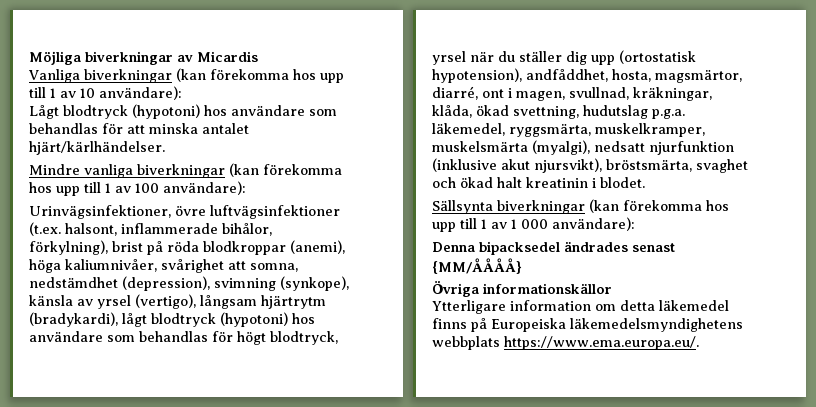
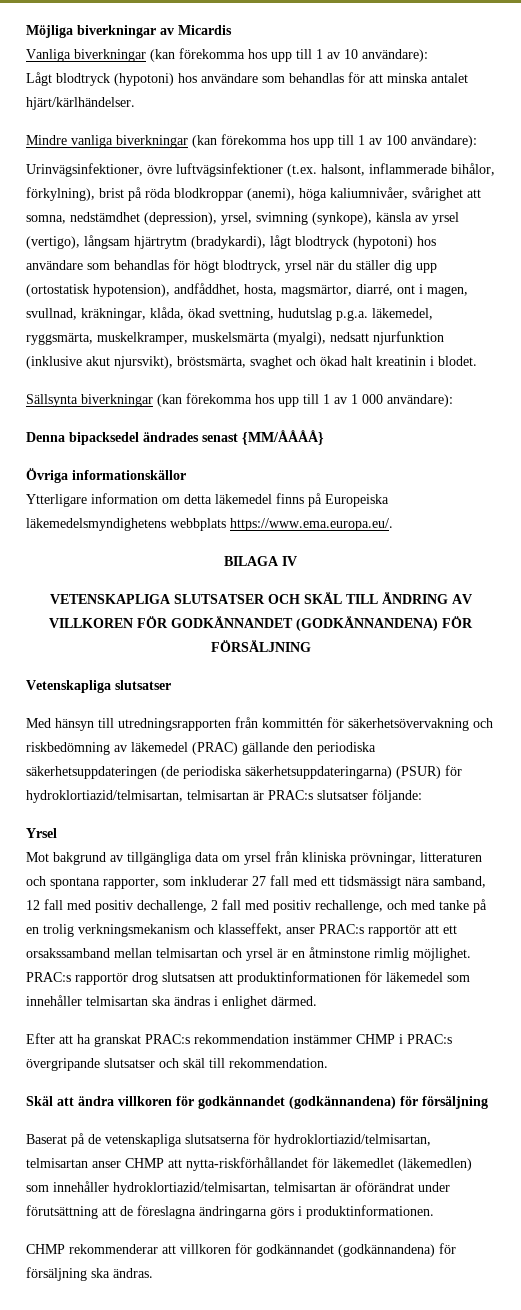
- Urinvägsinfektioner, övre luftvägsinfektioner (t.ex. halsont, inflammerade bihålor, förkylning), brist på röda blodkroppar (anemi), höga kaliumnivåer, svårighet att somna, nedstämdhet (depression), svimning (synkope), känsla av yrsel (vertigo), långsam hjärtrytm (bradykardi), lågt blodtryck (hypotoni) hos användare som behandlas för högt blodtryck, yrsel när du ställer dig upp (ortostatisk hypotension), andfåddhet, hosta, magsmärtor, diarré, ont i magen, svullnad, kräkningar, klåda, ökad svettning, hudutslag p.g.a. läkemedel, ryggsmärta, muskelkramper, muskelsmärta (myalgi), nedsatt njurfunktion (inklusive akut njursvikt), bröstsmärta, svaghet och ökad halt kreatinin i blodet.
+ Urinvägsinfektioner, övre luftvägsinfektioner (t.ex. halsont, inflammerade bihålor, förkylning), brist på röda blodkroppar (anemi), höga kaliumnivåer, svårighet att somna, nedstämdhet (depression), yrsel, svimning (synkope), känsla av yrsel (vertigo), långsam hjärtrytm (bradykardi), lågt blodtryck (hypotoni) hos användare som behandlas för högt blodtryck, yrsel när du ställer dig upp (ortostatisk hypotension), andfåddhet, hosta, magsmärtor, diarré, ont i magen, svullnad, kräkningar, klåda, ökad svettning, hudutslag p.g.a. läkemedel, ryggsmärta, muskelkramper, muskelsmärta (myalgi), nedsatt njurfunktion (inklusive akut njursvikt), bröstsmärta, svaghet och ökad halt kreatinin i blodet.
+ BILAGA IV
+ VETENSKAPLIGA SLUTSATSER OCH SKÄL TILL ÄNDRING AV VILLKOREN FÖR GODKÄNNANDET (GODKÄNNANDENA) FÖR FÖRSÄLJNING
+ Vetenskapliga slutsatser
+ Med hänsyn till utredningsrapporten från kommittén för säkerhetsövervakning och riskbedömning av läkemedel (PRAC) gällande den periodiska säkerhetsuppdateringen (de periodiska säkerhetsuppdateringarna) (PSUR) för hydroklortiazid/telmisartan, telmisartan är PRAC:s slutsatser följande:
+ Yrsel
+ Mot bakgrund av tillgängliga data om yrsel från kliniska prövningar, litteraturen och spontana rapporter, som inkluderar 27 fall med ett tidsmässigt nära samband, 12 fall med positiv dechallenge, 2 fall med positiv rechallenge, och med tanke på en trolig verkningsmekanism och klasseffekt, anser PRAC:s rapportör att ett orsakssamband mellan telmisartan och yrsel är en åtminstone rimlig möjlighet. PRAC:s rapportör drog slutsatsen att produktinformationen för läkemedel som innehåller telmisartan ska ändras i enlighet därmed.
+ Efter att ha granskat PRAC:s rekommendation instämmer CHMP i PRAC:s övergripande slutsatser och skäl till rekommendation.
+ Skäl att ändra villkoren för godkännandet (godkännandena) för försäljning
+ Baserat på de vetenskapliga slutsatserna för hydroklortiazid/telmisartan, telmisartan anser CHMP att nytta-riskförhållandet för läkemedlet (läkemedlen) som innehåller hydroklortiazid/telmisartan, telmisartan är oförändrat under förutsättning att de föreslagna ändringarna görs i produktinformationen.
+ CHMP rekommenderar att villkoren för godkännandet (godkännandena) för försäljning ska ändras.

